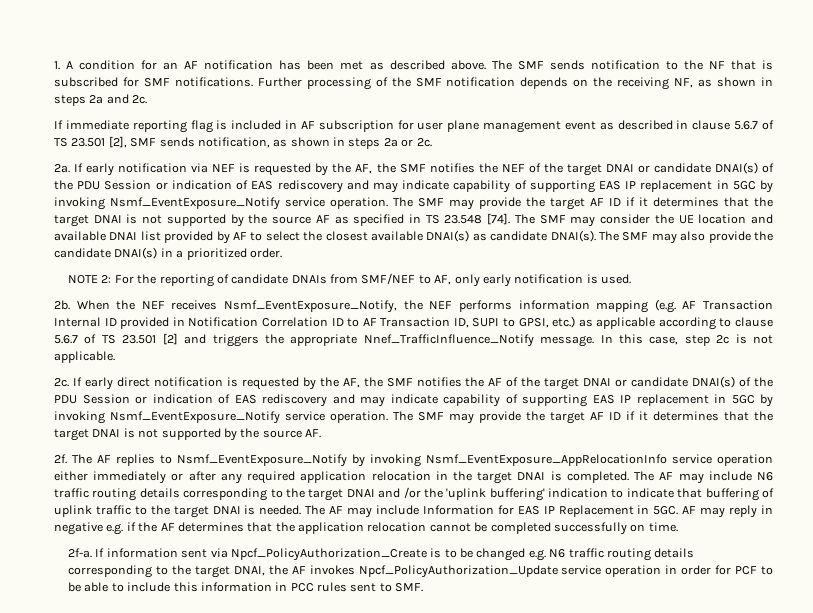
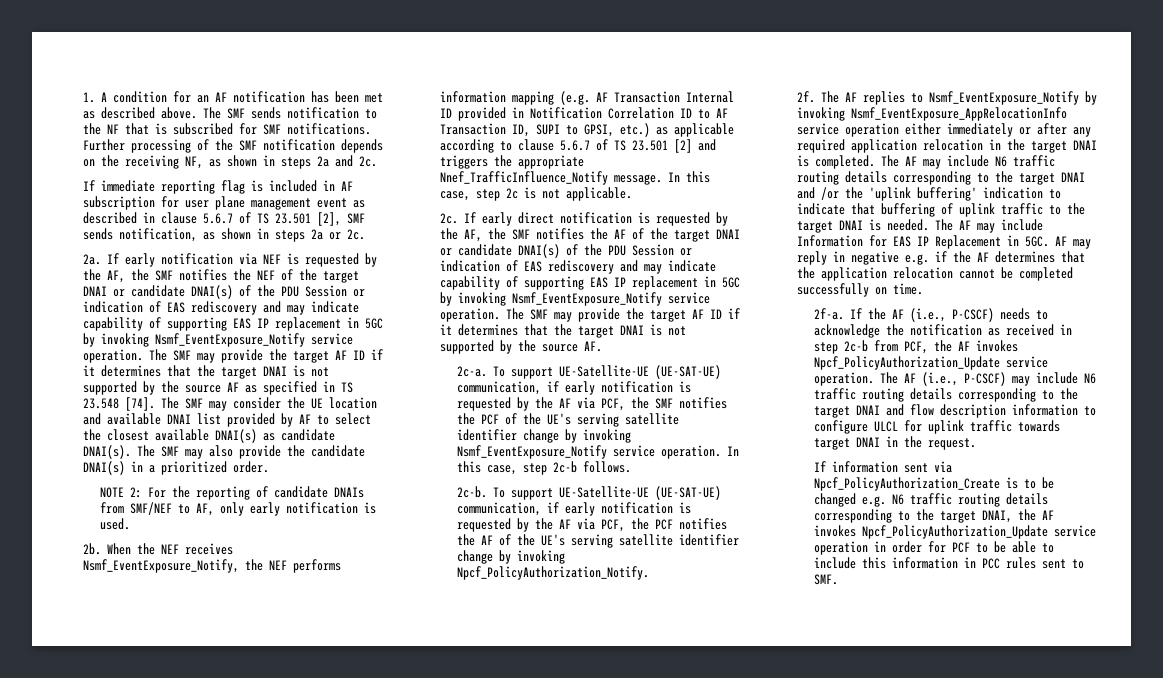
+ 2c-a. To support UE-Satellite-UE (UE-SAT-UE) communication, if early notification is requested by the AF via PCF, the SMF notifies the PCF of the UE's serving satellite identifier change by invoking Nsmf_EventExposure_Notify service operation. In this case, step 2c-b follows.
+ 2c-b. To support UE-Satellite-UE (UE-SAT-UE) communication, if early notification is requested by the AF via PCF, the PCF notifies the AF of the UE's serving satellite identifier change by invoking Npcf_PolicyAuthorization_Notify.
+ If the AF (i.e., P-CSCF) needs to acknowledge the notification as received in step 2c-b from PCF, the AF invokes Npcf_PolicyAuthorization_Update service operation. The AF (i.e., P-CSCF) may include N6 traffic routing details corresponding to the target DNAI and flow description information to configure ULCL for uplink traffic towards target DNAI in the request.

